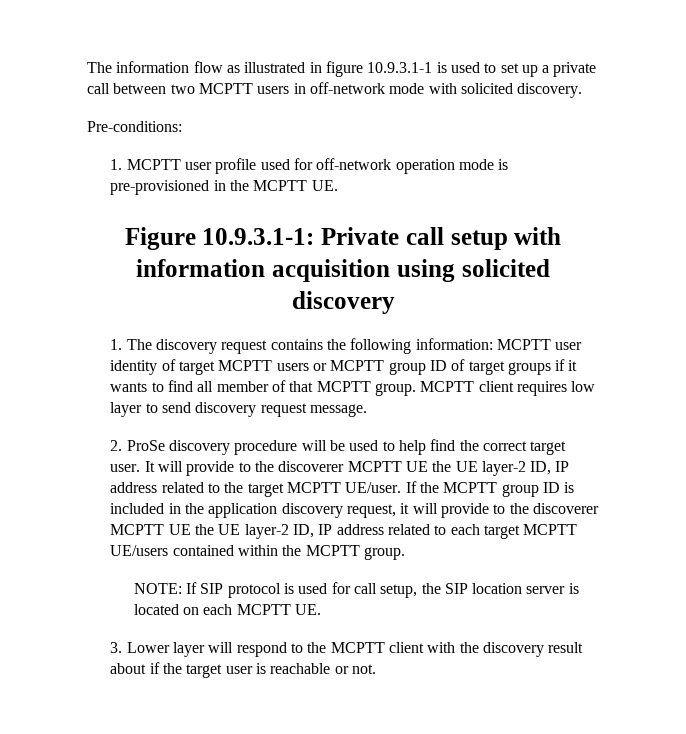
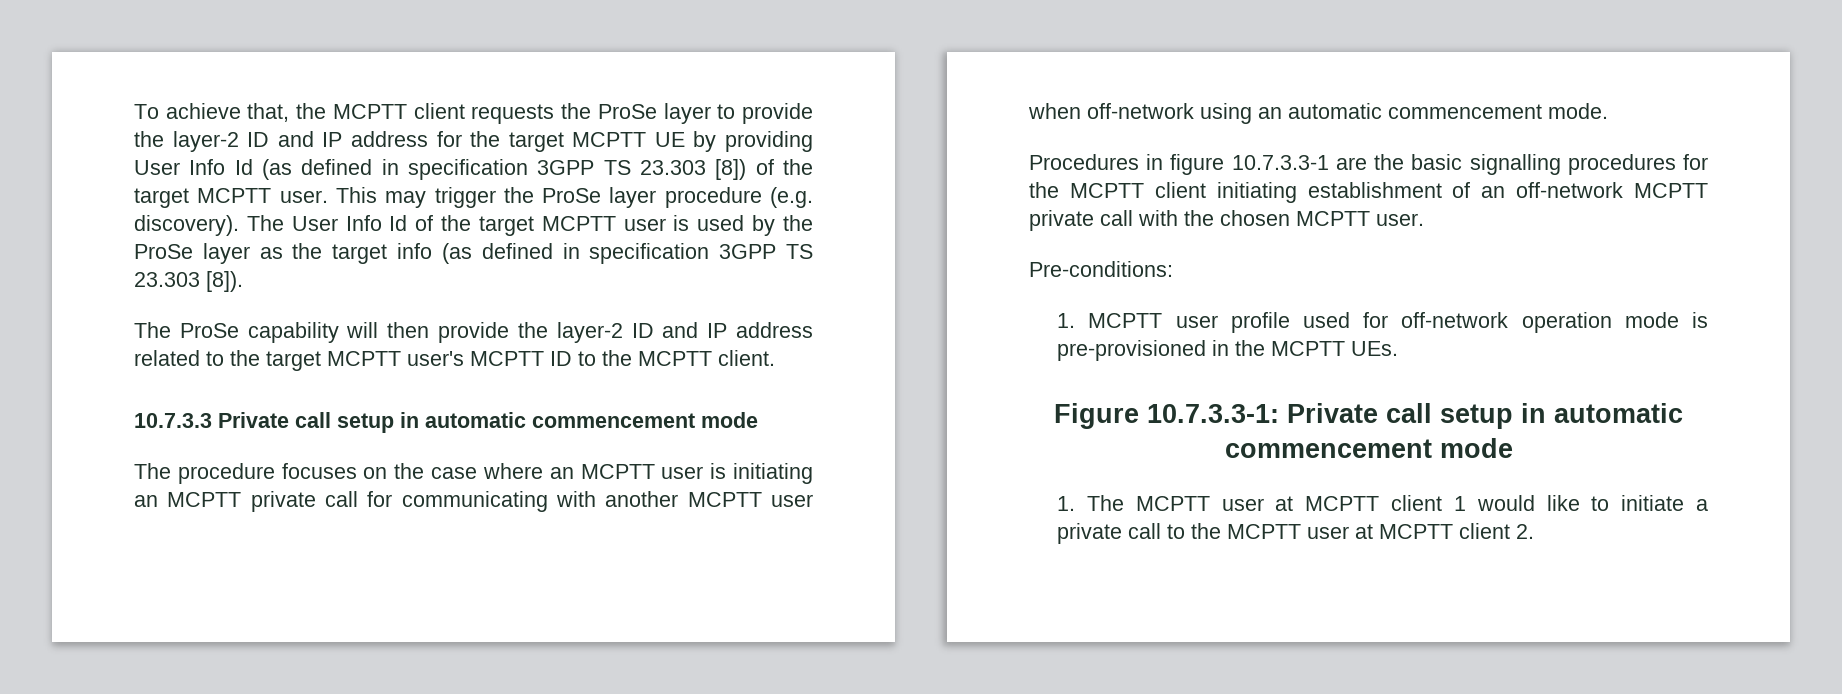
- The information flow as illustrated in figure 10.9.3.1-1 is used to set up a private call between two MCPTT users in off-network mode with solicited discovery.
+ To achieve that, the MCPTT client requests the ProSe layer to provide the layer-2 ID and IP address for the target MCPTT UE by providing User Info Id (as defined in specification 3GPP TS 23.303 [8]) of the target MCPTT user. This may trigger the ProSe layer procedure (e.g. discovery). The User Info Id of the target MCPTT user is used by the ProSe layer as the target info (as defined in specification 3GPP TS 23.303 [8]).
+ The ProSe capability will then provide the layer-2 ID and IP address related to the target MCPTT user's MCPTT ID to the MCPTT client.
+ 10.7.3.3 Private call setup in automatic commencement mode
+ The procedure focuses on the case where an MCPTT user is initiating an MCPTT private call for communicating with another MCPTT user when off-network using an automatic commencement mode.
+ Procedures in figure 10.7.3.3-1 are the basic signalling procedures for the MCPTT client initiating establishment of an off-network MCPTT private call with the chosen MCPTT user.
- 1. MCPTT user profile used for off-network operation mode is pre-provisioned in the MCPTT UE.
+ 1. MCPTT user profile used for off-network operation mode is pre-provisioned in the MCPTT UEs.
- Figure 10.9.3.1-1: Private call setup with information acquisition using solicited discovery
- 1. The discovery request contains the following information: MCPTT user identity of target MCPTT users or MCPTT group ID of target groups if it wants to find all member of that MCPTT group. MCPTT client requires low layer to send discovery request message.
- 2. ProSe discovery procedure will be used to help find the correct target user. It will provide to the discoverer MCPTT UE the UE layer-2 ID, IP address related to the target MCPTT UE/user. If the MCPTT group ID is included in the application discovery request, it will provide to the discoverer MCPTT UE the UE layer-2 ID, IP address related to each target MCPTT UE/users contained within the MCPTT group.
- NOTE: If SIP protocol is used for call setup, the SIP location server is located on each MCPTT UE.
- 3. Lower layer will respond to the MCPTT client with the discovery result about if the target user is reachable or not.
+ Figure 10.7.3.3-1: Private call setup in automatic commencement mode
+ 1. The MCPTT user at MCPTT client 1 would like to initiate a private call to the MCPTT user at MCPTT client 2.

